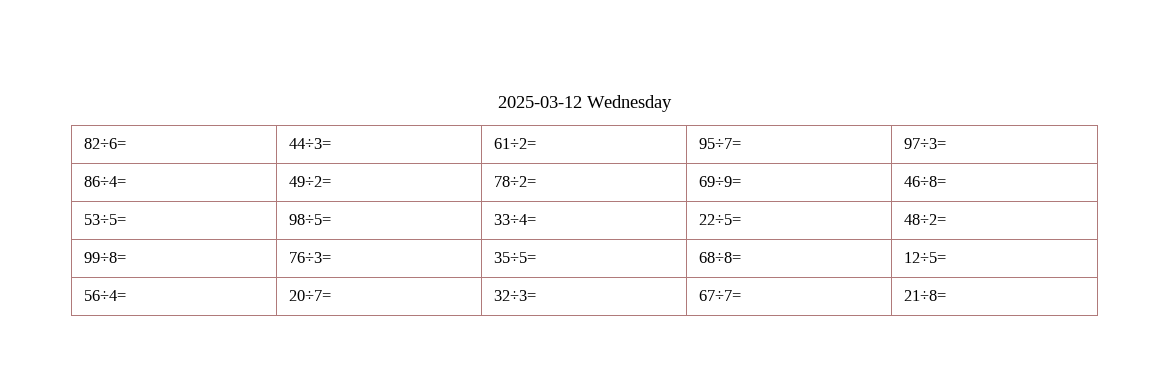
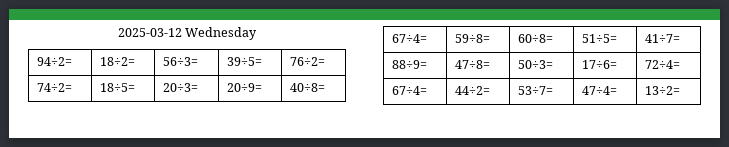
- 82÷6= | 44÷3= | 61÷2= | 95÷7= | 97÷3=
- 86÷4= | 49÷2= | 78÷2= | 69÷9= | 46÷8=
- 53÷5= | 98÷5= | 33÷4= | 22÷5= | 48÷2=
- 99÷8= | 76÷3= | 35÷5= | 68÷8= | 12÷5=
- 56÷4= | 20÷7= | 32÷3= | 67÷7= | 21÷8=
+ 94÷2= | 18÷2= | 56÷3= | 39÷5= | 76÷2=
+ 74÷2= | 18÷5= | 20÷3= | 20÷9= | 40÷8=
+ 67÷4= | 59÷8= | 60÷8= | 51÷5= | 41÷7=
+ 88÷9= | 47÷8= | 50÷3= | 17÷6= | 72÷4=
+ 67÷4= | 44÷2= | 53÷7= | 47÷4= | 13÷2=

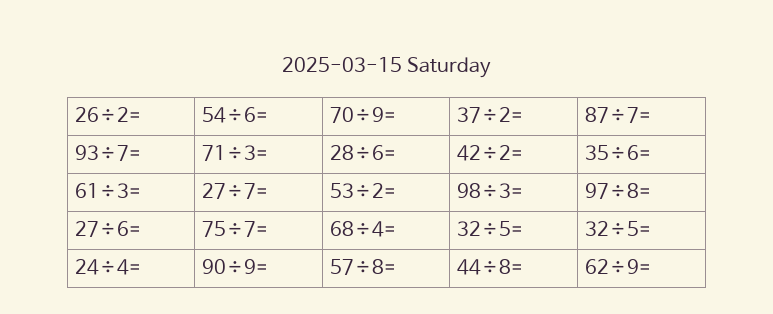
- 2025-03-12 Wednesday
- 94÷2= | 18÷2= | 56÷3= | 39÷5= | 76÷2=
- 74÷2= | 18÷5= | 20÷3= | 20÷9= | 40÷8=
- 67÷4= | 59÷8= | 60÷8= | 51÷5= | 41÷7=
- 88÷9= | 47÷8= | 50÷3= | 17÷6= | 72÷4=
- 67÷4= | 44÷2= | 53÷7= | 47÷4= | 13÷2=
+ 2025-03-15 Saturday
+ 26÷2= | 54÷6= | 70÷9= | 37÷2= | 87÷7=
+ 93÷7= | 71÷3= | 28÷6= | 42÷2= | 35÷6=
+ 61÷3= | 27÷7= | 53÷2= | 98÷3= | 97÷8=
+ 27÷6= | 75÷7= | 68÷4= | 32÷5= | 32÷5=
+ 24÷4= | 90÷9= | 57÷8= | 44÷8= | 62÷9=

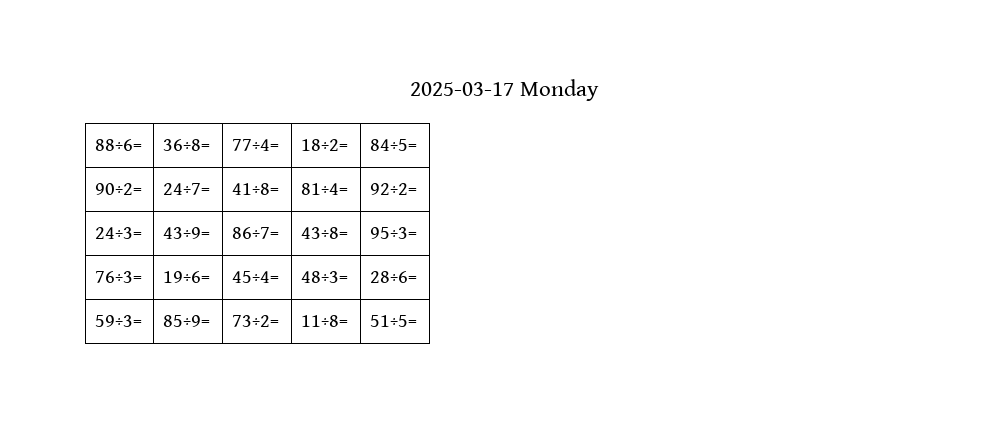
- 2025-03-15 Saturday
- 26÷2= | 54÷6= | 70÷9= | 37÷2= | 87÷7=
- 93÷7= | 71÷3= | 28÷6= | 42÷2= | 35÷6=
- 61÷3= | 27÷7= | 53÷2= | 98÷3= | 97÷8=
- 27÷6= | 75÷7= | 68÷4= | 32÷5= | 32÷5=
- 24÷4= | 90÷9= | 57÷8= | 44÷8= | 62÷9=
+ 2025-03-17 Monday
+ 88÷6= | 36÷8= | 77÷4= | 18÷2= | 84÷5=
+ 90÷2= | 24÷7= | 41÷8= | 81÷4= | 92÷2=
+ 24÷3= | 43÷9= | 86÷7= | 43÷8= | 95÷3=
+ 76÷3= | 19÷6= | 45÷4= | 48÷3= | 28÷6=
+ 59÷3= | 85÷9= | 73÷2= | 11÷8= | 51÷5=

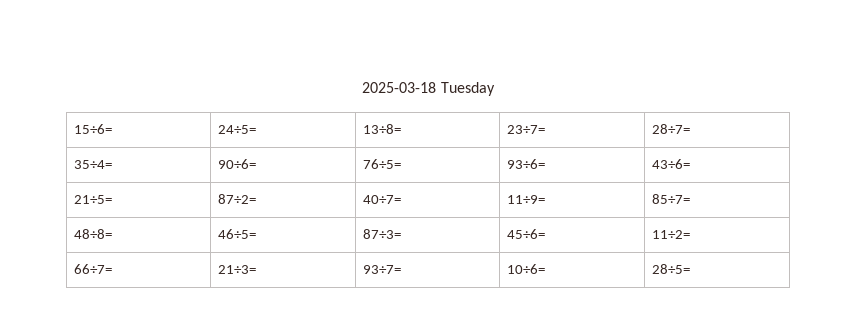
- 2025-03-17 Monday
- 88÷6= | 36÷8= | 77÷4= | 18÷2= | 84÷5=
- 90÷2= | 24÷7= | 41÷8= | 81÷4= | 92÷2=
- 24÷3= | 43÷9= | 86÷7= | 43÷8= | 95÷3=
- 76÷3= | 19÷6= | 45÷4= | 48÷3= | 28÷6=
- 59÷3= | 85÷9= | 73÷2= | 11÷8= | 51÷5=
+ 2025-03-18 Tuesday
+ 15÷6= | 24÷5= | 13÷8= | 23÷7= | 28÷7=
+ 35÷4= | 90÷6= | 76÷5= | 93÷6= | 43÷6=
+ 21÷5= | 87÷2= | 40÷7= | 11÷9= | 85÷7=
+ 48÷8= | 46÷5= | 87÷3= | 45÷6= | 11÷2=
+ 66÷7= | 21÷3= | 93÷7= | 10÷6= | 28÷5=

